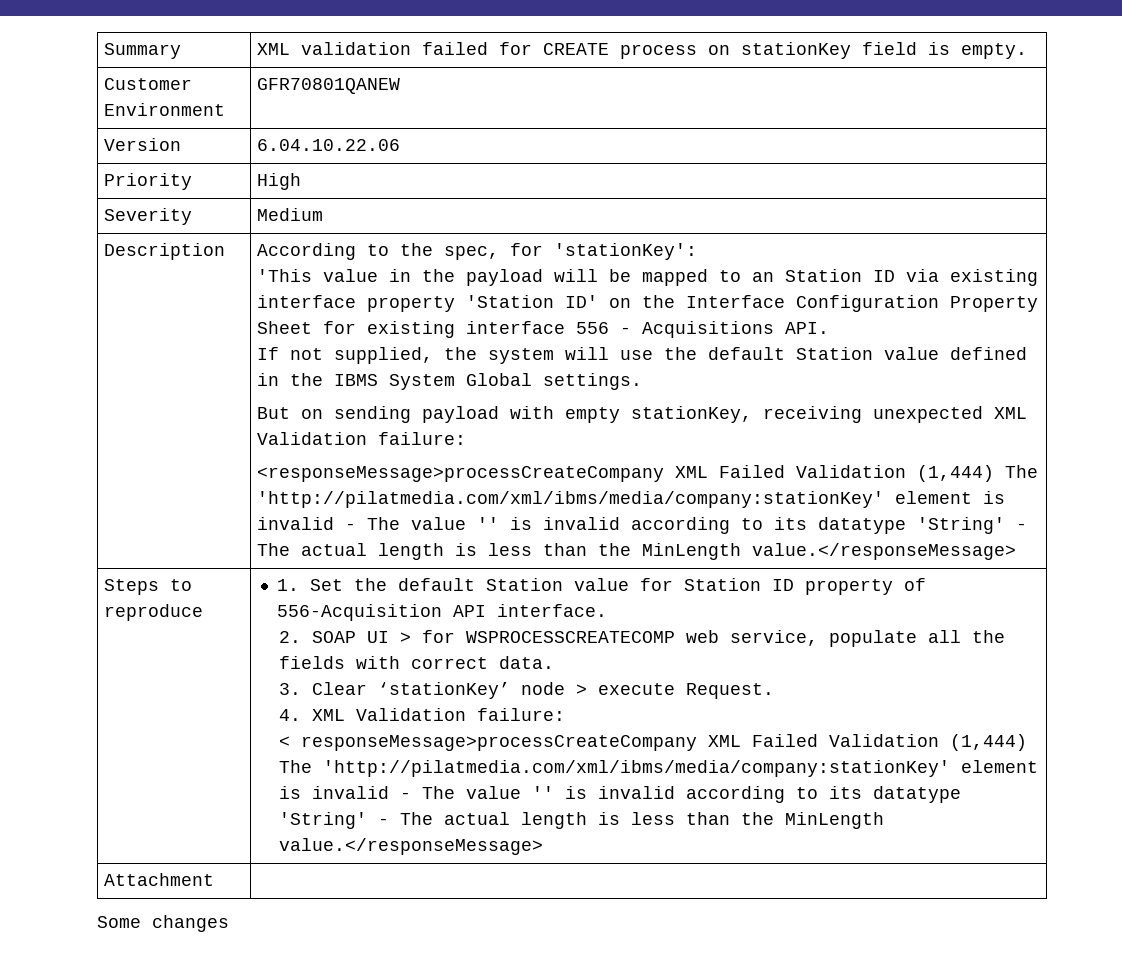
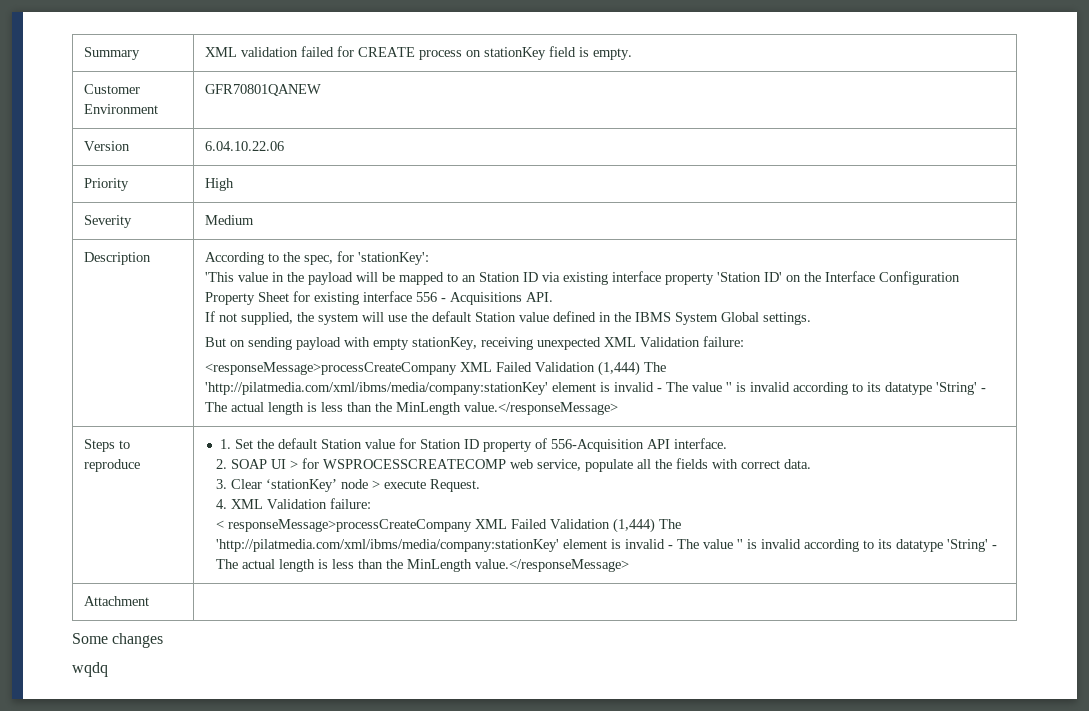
+ wqdq

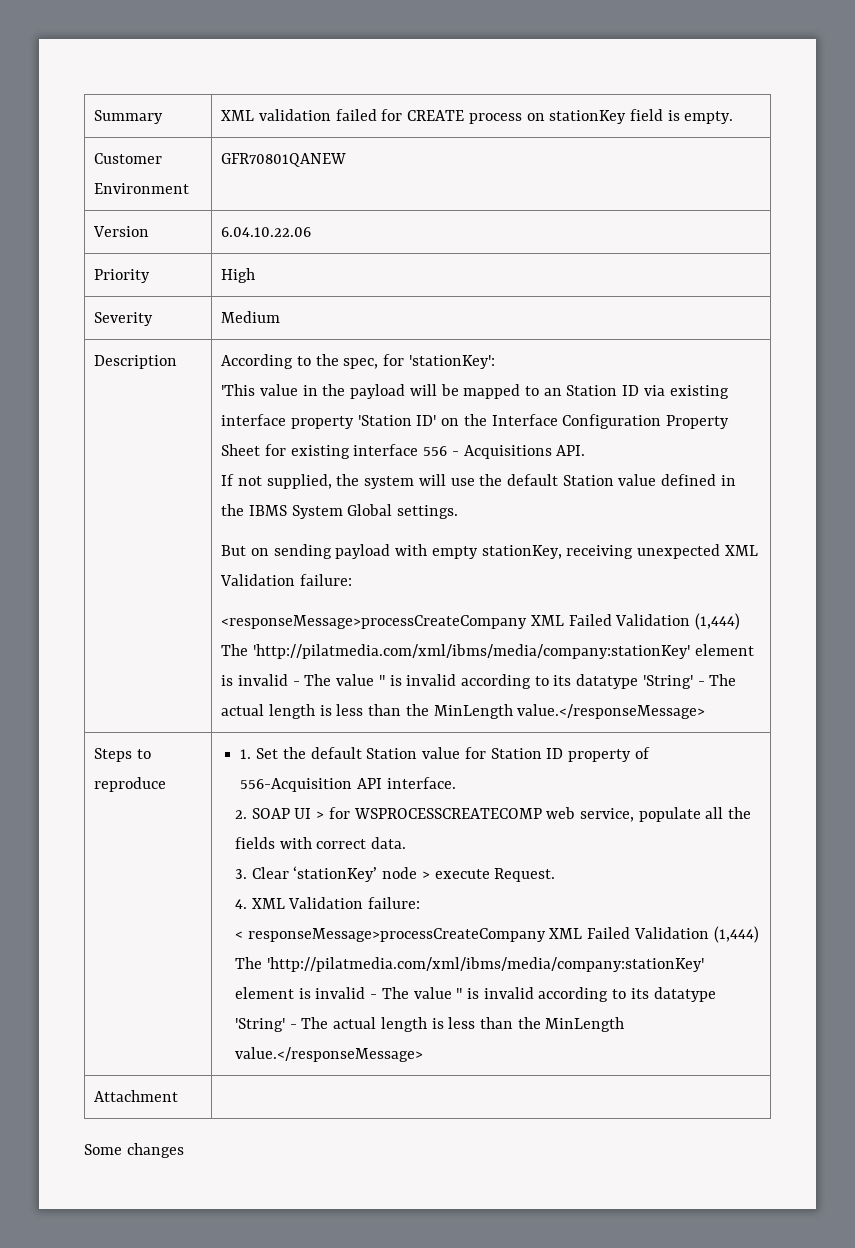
- wqdq

